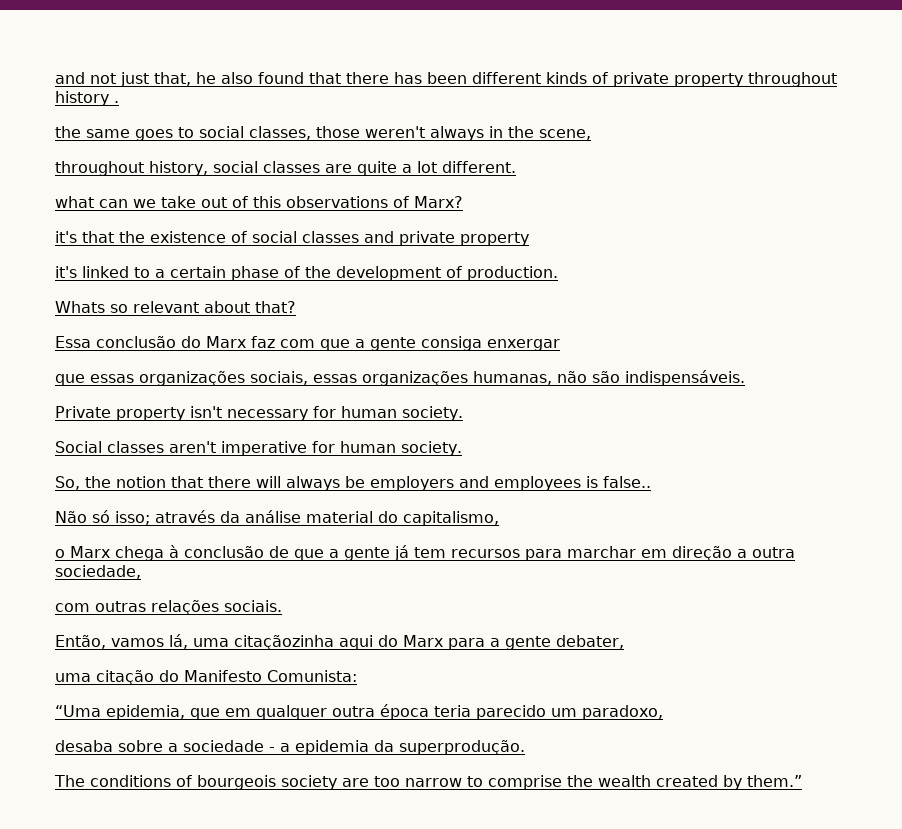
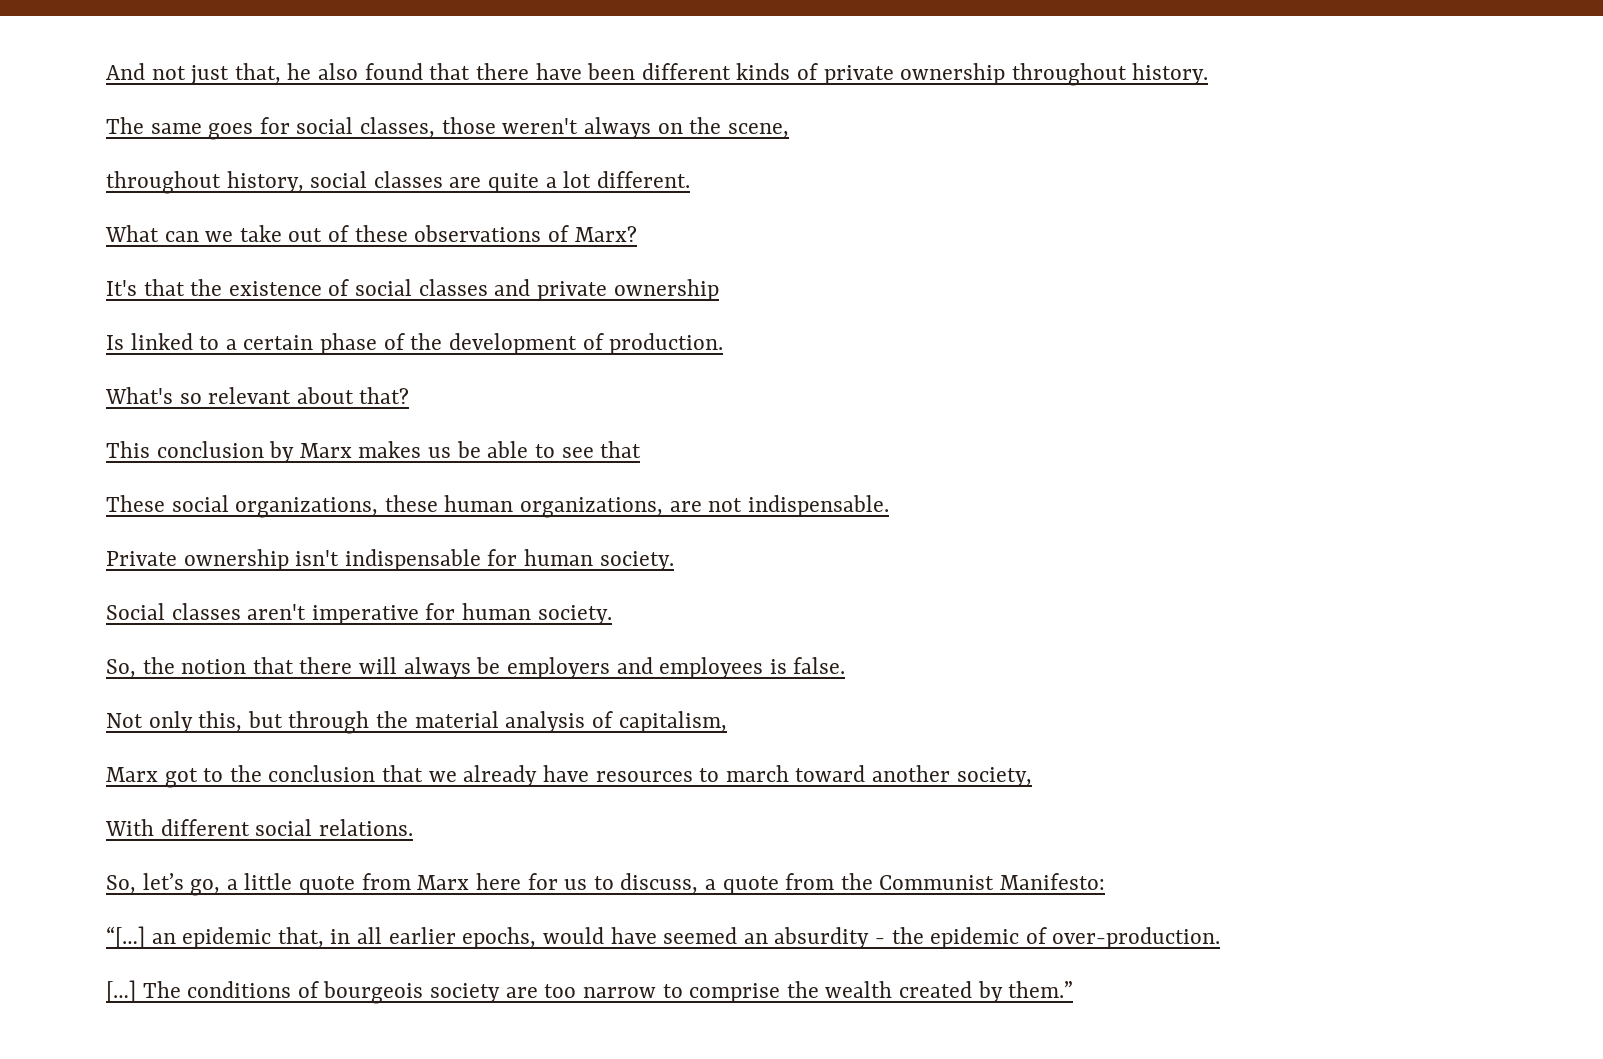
- and not just that, he also found that there has been different kinds of private property throughout history .
- the same goes to social classes, those weren't always in the scene,
+ And not just that, he also found that there have been different kinds of private ownership throughout history.
+ The same goes for social classes, those weren't always on the scene,
- what can we take out of this observations of Marx?
+ What can we take out of these observations of Marx?
- it's that the existence of social classes and private property
- it's linked to a certain phase of the development of production.
+ It's that the existence of social classes and private ownership
+ Is linked to a certain phase of the development of production.
- Whats so relevant about that?
+ What's so relevant about that?
- Essa conclusão do Marx faz com que a gente consiga enxergar
- que essas organizações sociais, essas organizações humanas, não são indispensáveis.
- Private property isn't necessary for human society.
+ This conclusion by Marx makes us be able to see that
+ These social organizations, these human organizations, are not indispensable.
+ Private ownership isn't indispensable for human society.
- So, the notion that there will always be employers and employees is false..
- Não só isso; através da análise material do capitalismo,
- o Marx chega à conclusão de que a gente já tem recursos para marchar em direção a outra sociedade,
- com outras relações sociais.
- Então, vamos lá, uma citaçãozinha aqui do Marx para a gente debater,
- uma citação do Manifesto Comunista:
- “Uma epidemia, que em qualquer outra época teria parecido um paradoxo,
- desaba sobre a sociedade - a epidemia da superprodução.
- The conditions of bourgeois society are too narrow to comprise the wealth created by them.”
+ So, the notion that there will always be employers and employees is false.
+ Not only this, but through the material analysis of capitalism,
+ Marx got to the conclusion that we already have resources to march toward another society,
+ With different social relations.
+ So, let’s go, a little quote from Marx here for us to discuss, a quote from the Communist Manifesto:
+ “[…] an epidemic that, in all earlier epochs, would have seemed an absurdity - the epidemic of over-production.
+ […] The conditions of bourgeois society are too narrow to comprise the wealth created by them.”

